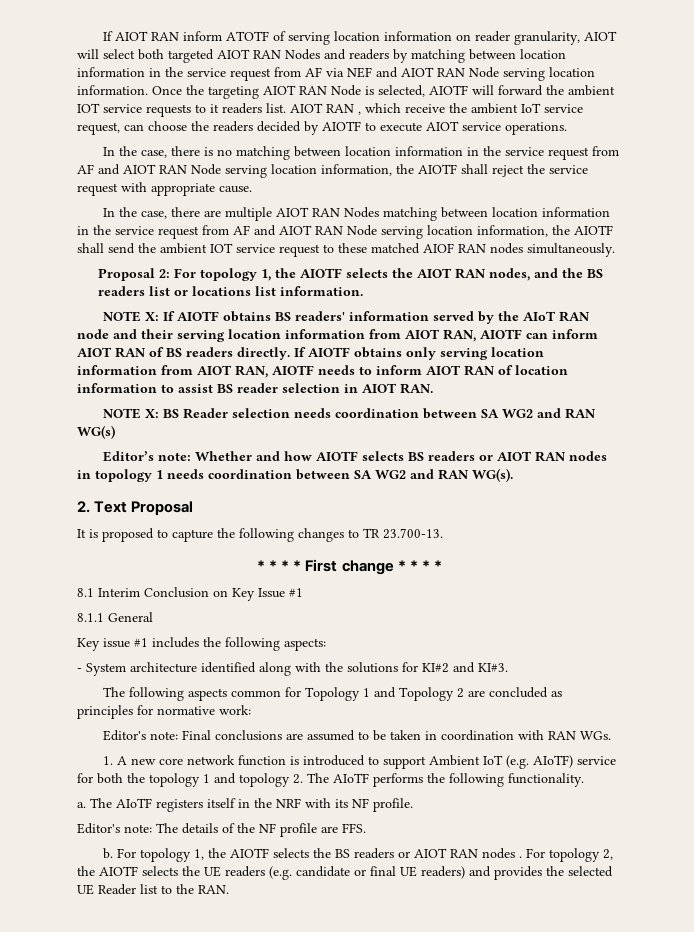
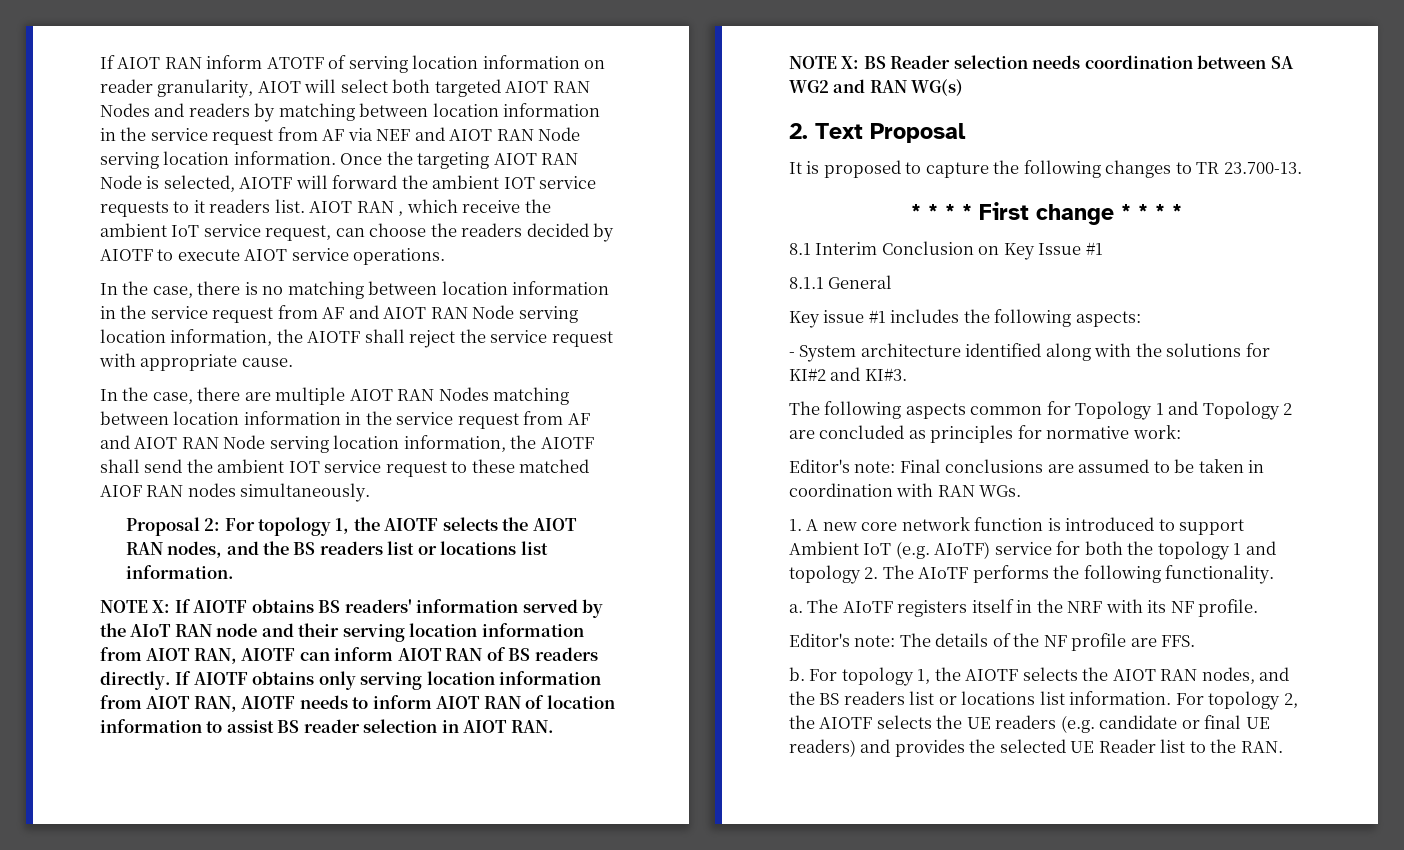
- Editor’s note: Whether and how AIOTF selects BS readers or AIOT RAN nodes in topology 1 needs coordination between SA WG2 and RAN WG(s).
- b. For topology 1, the AIOTF selects the BS readers or AIOT RAN nodes .
+ b. For topology 1, the AIOTF selects the AIOT RAN nodes, and the BS readers list or locations list information.

